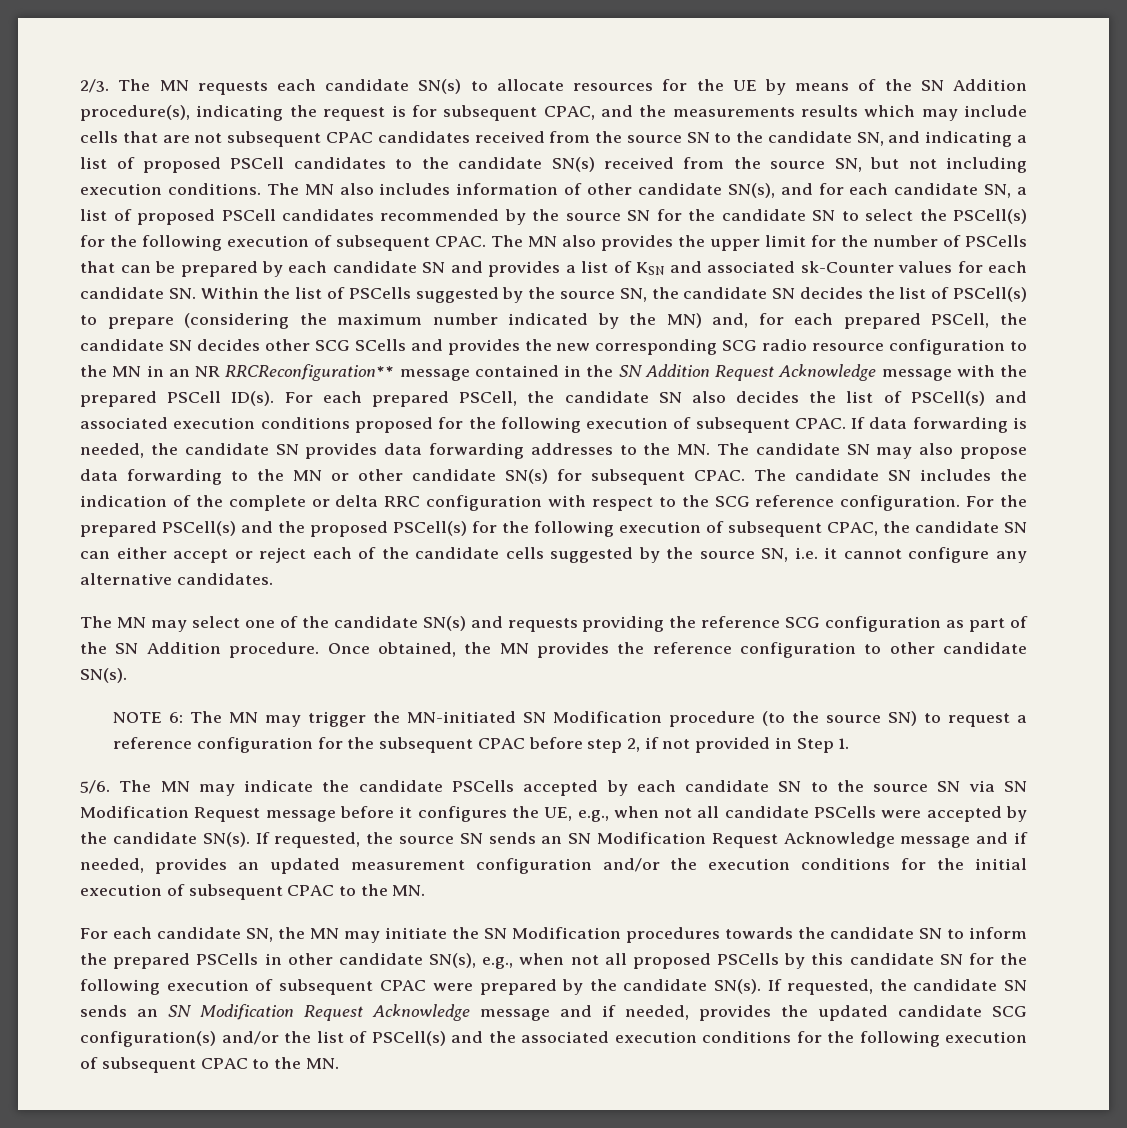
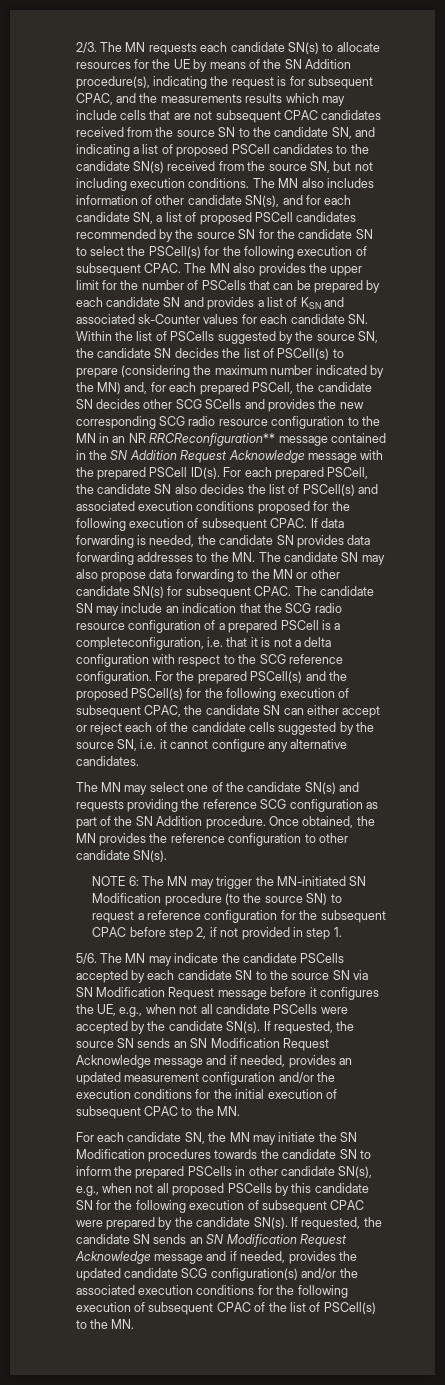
- The candidate SN includes the indication of the complete or delta RRC configuration with respect to the SCG reference configuration.
+ The candidate SN may include an indication that the SCG radio resource configuration of a prepared PSCell is a completeconfiguration, i.e. that it is not a delta configuration with respect to the SCG reference configuration.
- NOTE 6: The MN may trigger the MN-initiated SN Modification procedure (to the source SN) to request a reference configuration for the subsequent CPAC before step 2, if not provided in Step 1.
+ NOTE 6: The MN may trigger the MN-initiated SN Modification procedure (to the source SN) to request a reference configuration for the subsequent CPAC before step 2, if not provided in step 1.
- If requested, the candidate SN sends an SN Modification Request Acknowledge message and if needed, provides the updated candidate SCG configuration(s) and/or the list of PSCell(s) and the associated execution conditions for the following execution of subsequent CPAC to the MN.
+ If requested, the candidate SN sends an SN Modification Request Acknowledge message and if needed, provides the updated candidate SCG configuration(s) and/or the associated execution conditions for the following execution of subsequent CPAC of the list of PSCell(s) to the MN.

